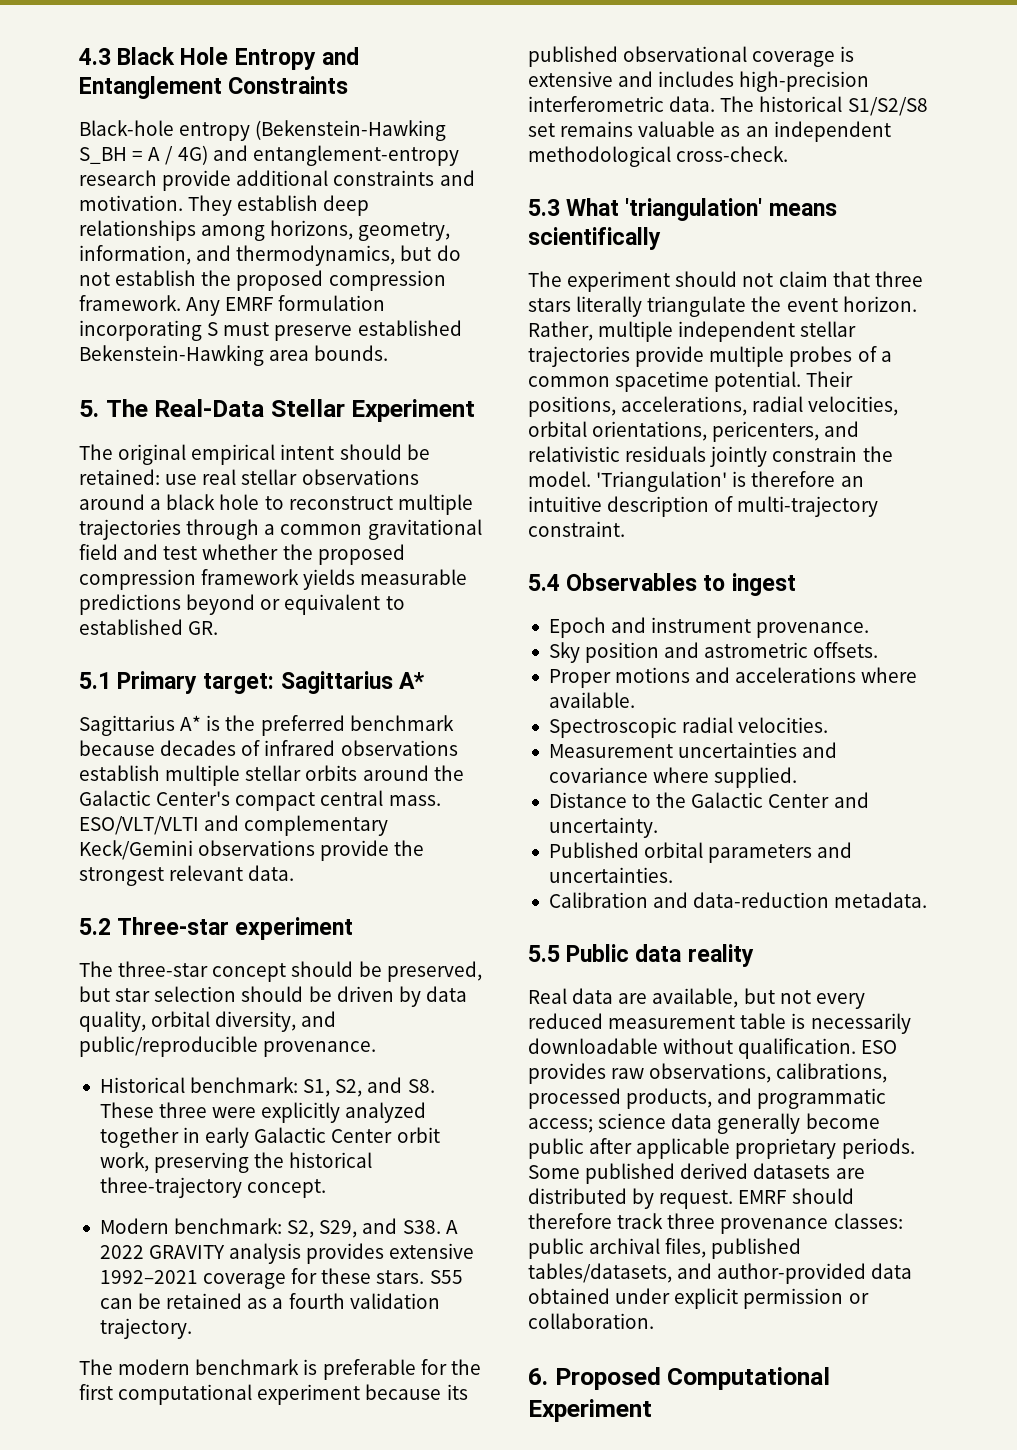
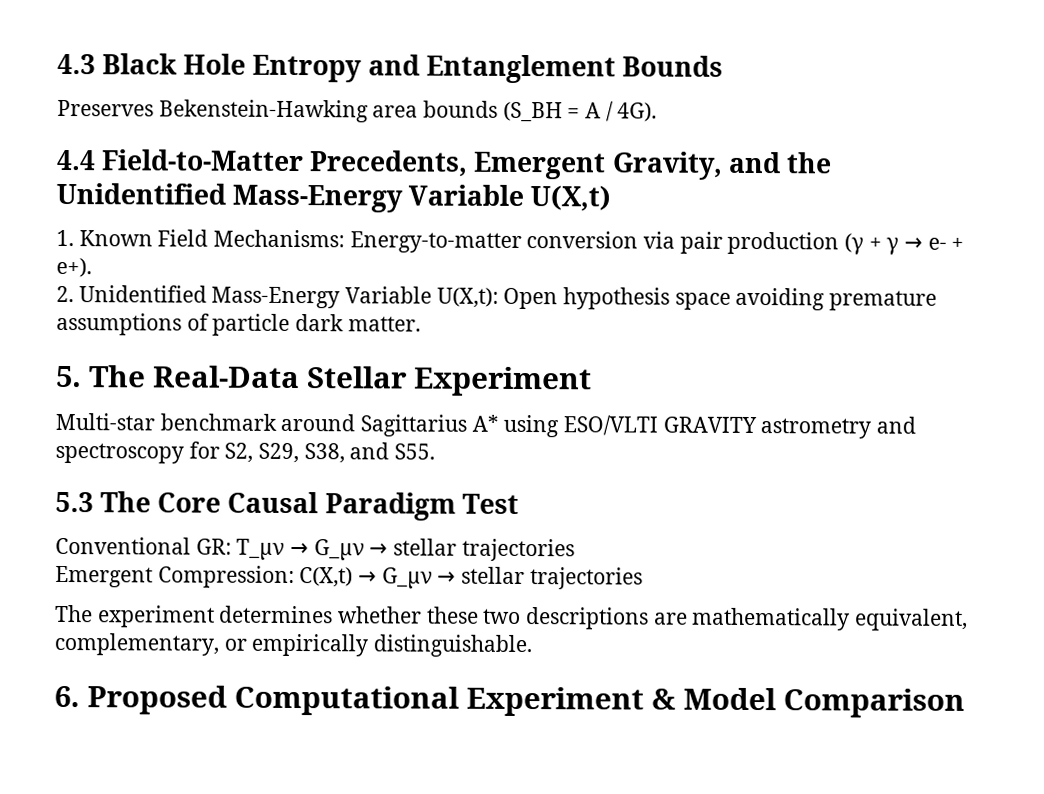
- 4.3 Black Hole Entropy and Entanglement Constraints
- Black-hole entropy (Bekenstein-Hawking S_BH = A / 4G) and entanglement-entropy research provide additional constraints and motivation. They establish deep relationships among horizons, geometry, information, and thermodynamics, but do not establish the proposed compression framework. Any EMRF formulation incorporating S must preserve established Bekenstein-Hawking area bounds.
+ 4.3 Black Hole Entropy and Entanglement Bounds
+ Preserves Bekenstein-Hawking area bounds (S_BH = A / 4G).
+ 4.4 Field-to-Matter Precedents, Emergent Gravity, and the Unidentified Mass-Energy Variable U(X,t)
+ 1. Known Field Mechanisms: Energy-to-matter conversion via pair production (γ + γ → e- + e+).
+ 2. Unidentified Mass-Energy Variable U(X,t): Open hypothesis space avoiding premature assumptions of particle dark matter.
- The original empirical intent should be retained: use real stellar observations around a black hole to reconstruct multiple trajectories through a common gravitational field and test whether the proposed compression framework yields measurable predictions beyond or equivalent to established GR.
- 5.1 Primary target: Sagittarius A*
- Sagittarius A* is the preferred benchmark because decades of infrared observations establish multiple stellar orbits around the Galactic Center's compact central mass. ESO/VLT/VLTI and complementary Keck/Gemini observations provide the strongest relevant data.
- 5.2 Three-star experiment
- The three-star concept should be preserved, but star selection should be driven by data quality, orbital diversity, and public/reproducible provenance.
- Historical benchmark: S1, S2, and S8. These three were explicitly analyzed together in early Galactic Center orbit work, preserving the historical three-trajectory concept.
- Modern benchmark: S2, S29, and S38. A 2022 GRAVITY analysis provides extensive 1992–2021 coverage for these stars. S55 can be retained as a fourth validation trajectory.
- The modern benchmark is preferable for the first computational experiment because its published observational coverage is extensive and includes high-precision interferometric data. The historical S1/S2/S8 set remains valuable as an independent methodological cross-check.
- 5.3 What 'triangulation' means scientifically
- The experiment should not claim that three stars literally triangulate the event horizon. Rather, multiple independent stellar trajectories provide multiple probes of a common spacetime potential. Their positions, accelerations, radial velocities, orbital orientations, pericenters, and relativistic residuals jointly constrain the model. 'Triangulation' is therefore an intuitive description of multi-trajectory constraint.
- 5.4 Observables to ingest
- Epoch and instrument provenance.
- Sky position and astrometric offsets.
- Proper motions and accelerations where available.
- Spectroscopic radial velocities.
- Measurement uncertainties and covariance where supplied.
- Distance to the Galactic Center and uncertainty.
- Published orbital parameters and uncertainties.
- Calibration and data-reduction metadata.
- 5.5 Public data reality
- Real data are available, but not every reduced measurement table is necessarily downloadable without qualification. ESO provides raw observations, calibrations, processed products, and programmatic access; science data generally become public after applicable proprietary periods. Some published derived datasets are distributed by request. EMRF should therefore track three provenance classes: public archival files, published tables/datasets, and author-provided data obtained under explicit permission or collaboration.
+ Multi-star benchmark around Sagittarius A* using ESO/VLTI GRAVITY astrometry and spectroscopy for S2, S29, S38, and S55.
+ 5.3 The Core Causal Paradigm Test
+ Conventional GR: T_μν → G_μν → stellar trajectories
+ Emergent Compression: C(X,t) → G_μν → stellar trajectories
+ The experiment determines whether these two descriptions are mathematically equivalent, complementary, or empirically distinguishable.
- 6. Proposed Computational Experiment
+ 6. Proposed Computational Experiment & Model Comparison

